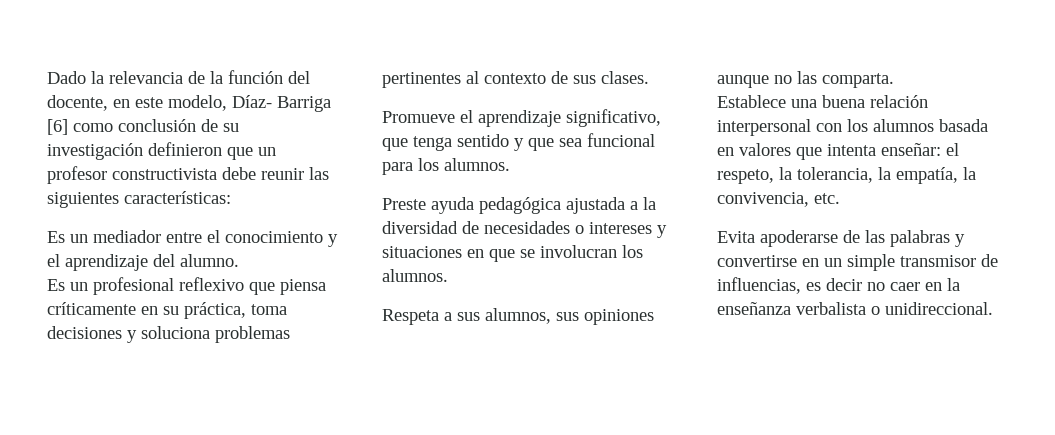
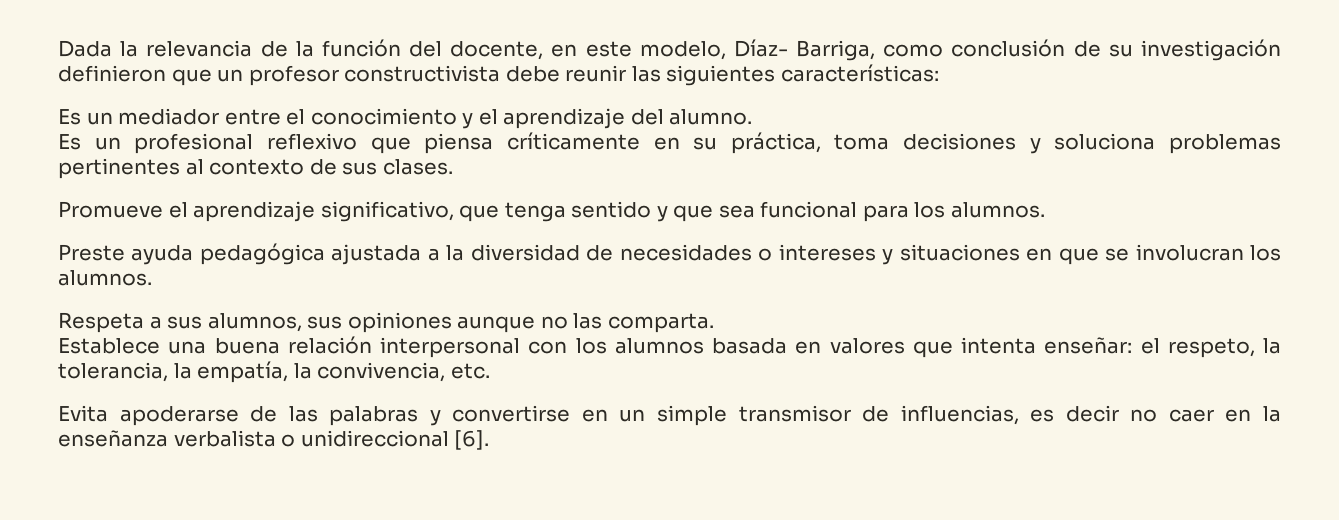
- Dado la relevancia de la función del docente, en este modelo, Díaz- Barriga [6] como conclusión de su investigación definieron que un profesor constructivista debe reunir las siguientes características:
+ Dada la relevancia de la función del docente, en este modelo, Díaz- Barriga, como conclusión de su investigación definieron que un profesor constructivista debe reunir las siguientes características:
- Evita apoderarse de las palabras y convertirse en un simple transmisor de influencias, es decir no caer en la enseñanza verbalista o unidireccional.
+ Evita apoderarse de las palabras y convertirse en un simple transmisor de influencias, es decir no caer en la enseñanza verbalista o unidireccional [6].

